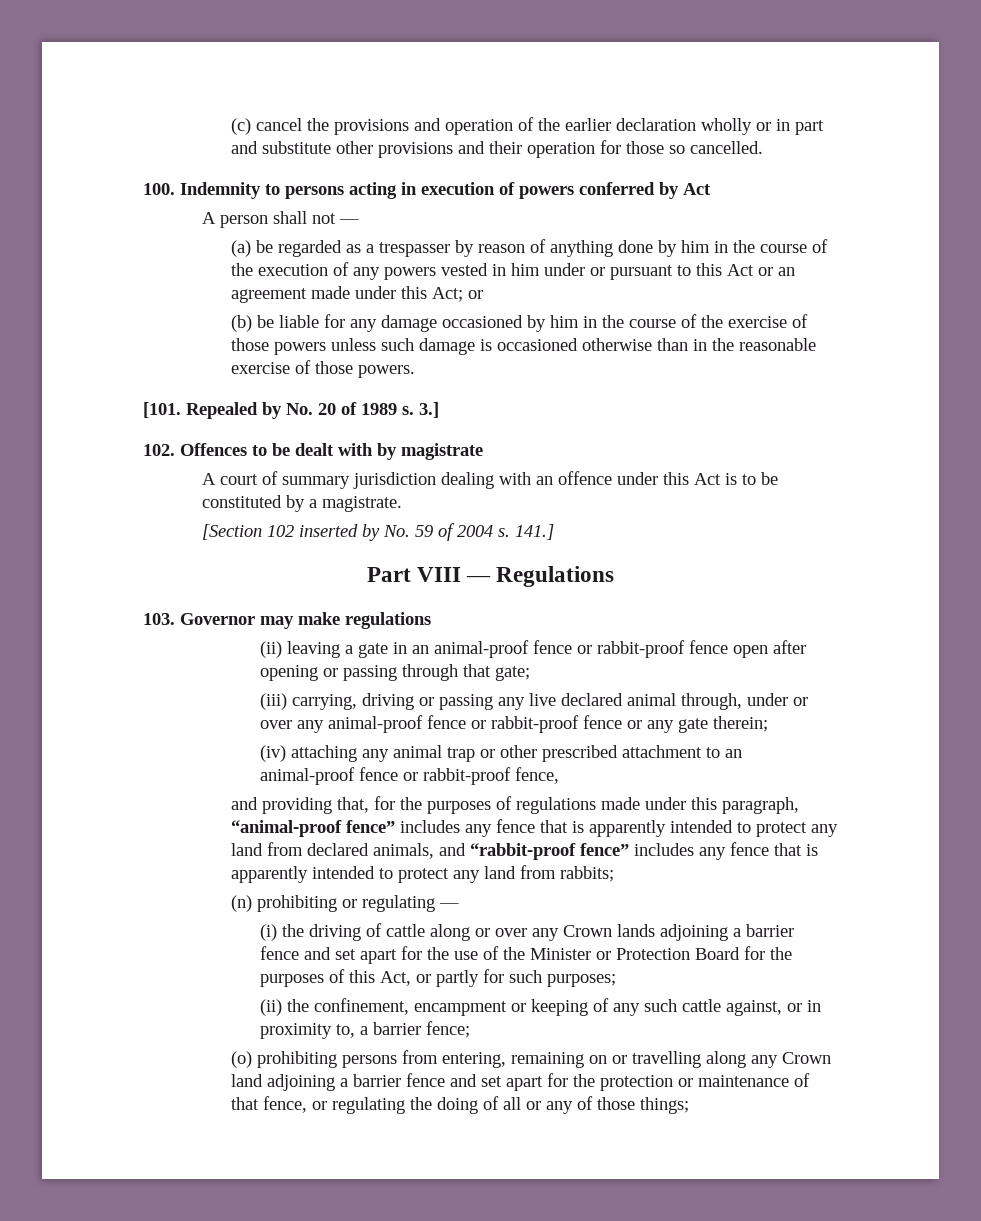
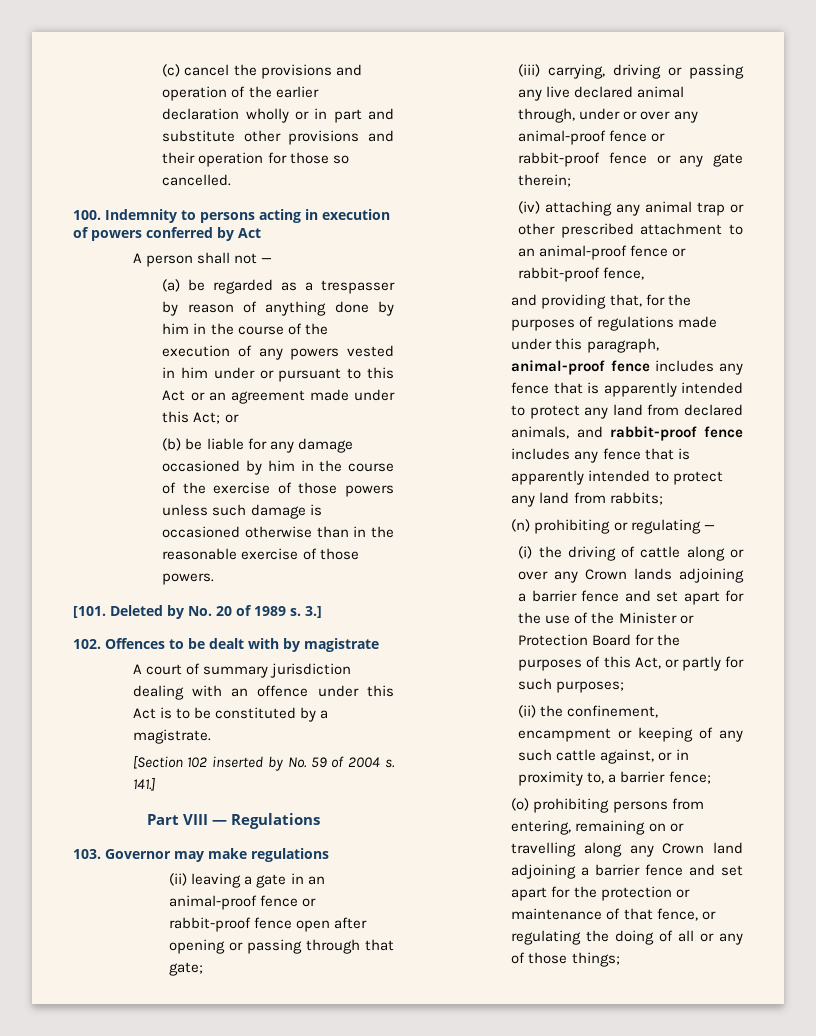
- [101. Repealed by No. 20 of 1989 s.
+ [101. Deleted by No. 20 of 1989 s.
- and providing that, for the purposes of regulations made under this paragraph, “animal-proof fence” includes any fence that is apparently intended to protect any land from declared animals, and “rabbit-proof fence” includes any fence that is apparently intended to protect any land from rabbits;
+ and providing that, for the purposes of regulations made under this paragraph, animal-proof fence includes any fence that is apparently intended to protect any land from declared animals, and rabbit-proof fence includes any fence that is apparently intended to protect any land from rabbits;

